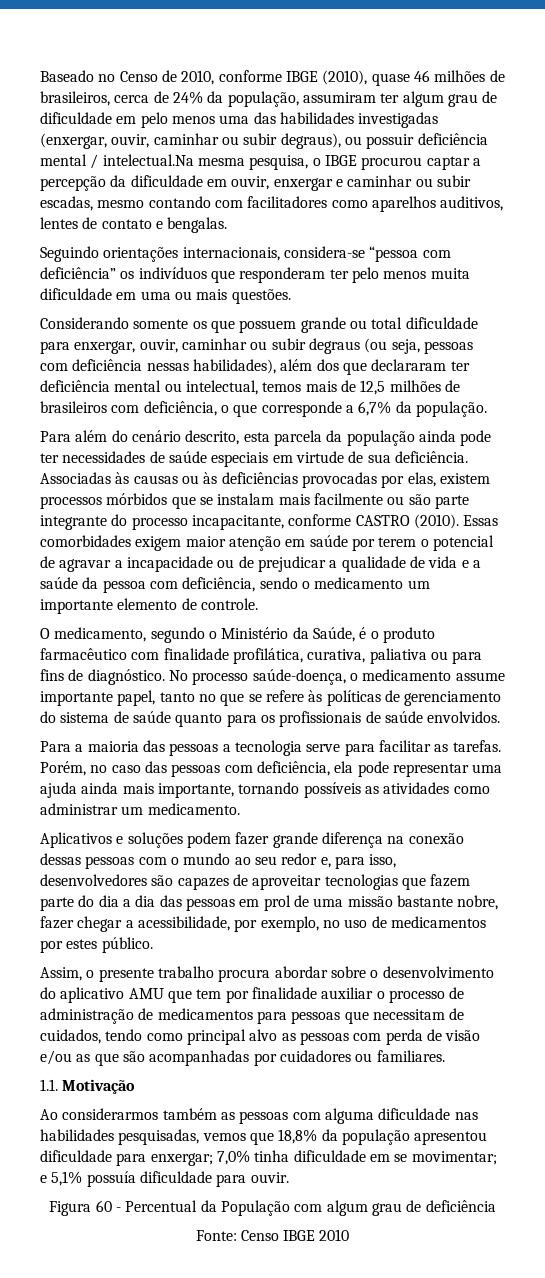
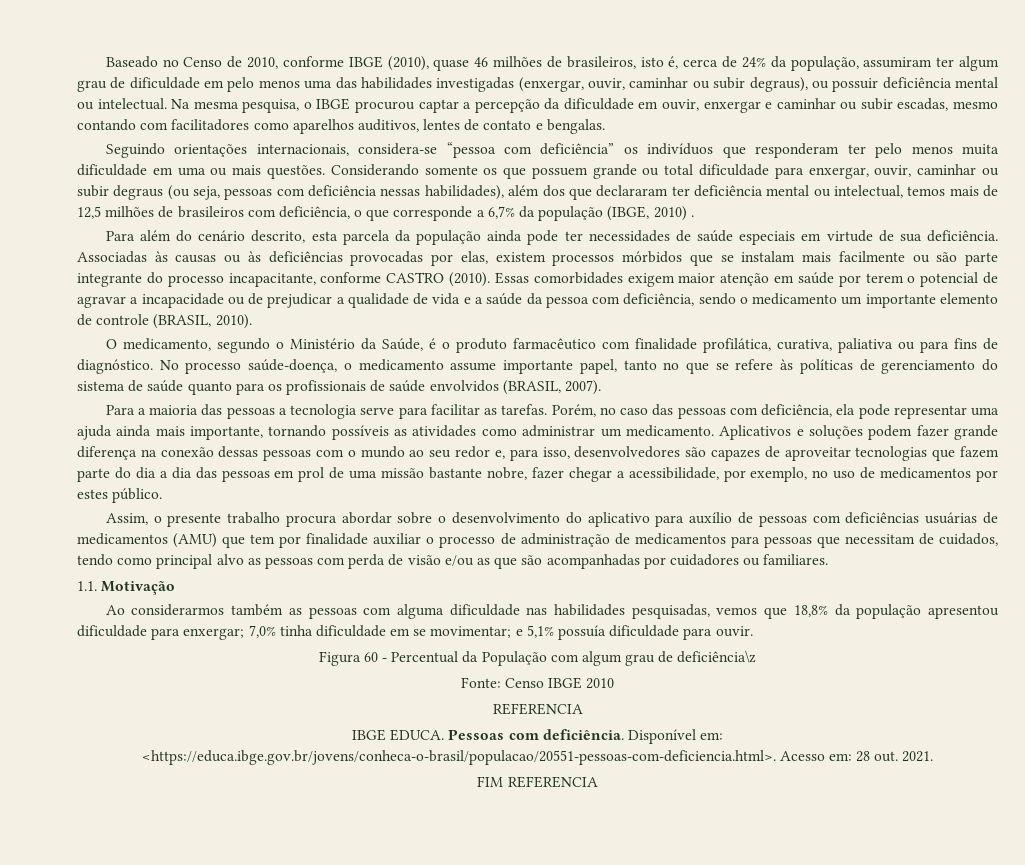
- Baseado no Censo de 2010, conforme IBGE (2010), quase 46 milhões de brasileiros, cerca de 24% da população, assumiram ter algum grau de dificuldade em pelo menos uma das habilidades investigadas (enxergar, ouvir, caminhar ou subir degraus), ou possuir deficiência mental / intelectual.Na mesma pesquisa, o IBGE procurou captar a percepção da dificuldade em ouvir, enxergar e caminhar ou subir escadas, mesmo contando com facilitadores como aparelhos auditivos, lentes de contato e bengalas.
+ Baseado no Censo de 2010, conforme IBGE (2010), quase 46 milhões de brasileiros, isto é, cerca de 24% da população, assumiram ter algum grau de dificuldade em pelo menos uma das habilidades investigadas (enxergar, ouvir, caminhar ou subir degraus), ou possuir deficiência mental ou intelectual. Na mesma pesquisa, o IBGE procurou captar a percepção da dificuldade em ouvir, enxergar e caminhar ou subir escadas, mesmo contando com facilitadores como aparelhos auditivos, lentes de contato e bengalas.
- Seguindo orientações internacionais, considera-se “pessoa com deficiência” os indivíduos que responderam ter pelo menos muita dificuldade em uma ou mais questões.
- Considerando somente os que possuem grande ou total dificuldade para enxergar, ouvir, caminhar ou subir degraus (ou seja, pessoas com deficiência nessas habilidades), além dos que declararam ter deficiência mental ou intelectual, temos mais de 12,5 milhões de brasileiros com deficiência, o que corresponde a 6,7% da população.
+ Seguindo orientações internacionais, considera-se “pessoa com deficiência” os indivíduos que responderam ter pelo menos muita dificuldade em uma ou mais questões. Considerando somente os que possuem grande ou total dificuldade para enxergar, ouvir, caminhar ou subir degraus (ou seja, pessoas com deficiência nessas habilidades), além dos que declararam ter deficiência mental ou intelectual, temos mais de 12,5 milhões de brasileiros com deficiência, o que corresponde a 6,7% da população (IBGE, 2010) .
- Essas comorbidades exigem maior atenção em saúde por terem o potencial de agravar a incapacidade ou de prejudicar a qualidade de vida e a saúde da pessoa com deficiência, sendo o medicamento um importante elemento de controle.
+ Essas comorbidades exigem maior atenção em saúde por terem o potencial de agravar a incapacidade ou de prejudicar a qualidade de vida e a saúde da pessoa com deficiência, sendo o medicamento um importante elemento de controle (BRASIL, 2010).
- No processo saúde-doença, o medicamento assume importante papel, tanto no que se refere às políticas de gerenciamento do sistema de saúde quanto para os profissionais de saúde envolvidos.
+ No processo saúde-doença, o medicamento assume importante papel, tanto no que se refere às políticas de gerenciamento do sistema de saúde quanto para os profissionais de saúde envolvidos (BRASIL, 2007).
- Porém, no caso das pessoas com deficiência, ela pode representar uma ajuda ainda mais importante, tornando possíveis as atividades como administrar um medicamento.
- Aplicativos e soluções podem fazer grande diferença na conexão dessas pessoas com o mundo ao seu redor e, para isso, desenvolvedores são capazes de aproveitar tecnologias que fazem parte do dia a dia das pessoas em prol de uma missão bastante nobre, fazer chegar a acessibilidade, por exemplo, no uso de medicamentos por estes público.
+ Porém, no caso das pessoas com deficiência, ela pode representar uma ajuda ainda mais importante, tornando possíveis as atividades como administrar um medicamento. Aplicativos e soluções podem fazer grande diferença na conexão dessas pessoas com o mundo ao seu redor e, para isso, desenvolvedores são capazes de aproveitar tecnologias que fazem parte do dia a dia das pessoas em prol de uma missão bastante nobre, fazer chegar a acessibilidade, por exemplo, no uso de medicamentos por estes público.
- Assim, o presente trabalho procura abordar sobre o desenvolvimento do aplicativo AMU que tem por finalidade auxiliar o processo de administração de medicamentos para pessoas que necessitam de cuidados, tendo como principal alvo as pessoas com perda de visão e/ou as que são acompanhadas por cuidadores ou familiares.
+ Assim, o presente trabalho procura abordar sobre o desenvolvimento do aplicativo para auxílio de pessoas com deficiências usuárias de medicamentos (AMU) que tem por finalidade auxiliar o processo de administração de medicamentos para pessoas que necessitam de cuidados, tendo como principal alvo as pessoas com perda de visão e/ou as que são acompanhadas por cuidadores ou familiares.
- Figura 60 - Percentual da População com algum grau de deficiência
+ Figura 60 - Percentual da População com algum grau de deficiência\z
  Fonte: Censo IBGE 2010
+ REFERENCIA
+ IBGE EDUCA. Pessoas com deficiência. Disponível em: <https://educa.ibge.gov.br/jovens/conheca-o-brasil/populacao/20551-pessoas-com-deficiencia.html>. Acesso em: 28 out. 2021.
+ FIM REFERENCIA

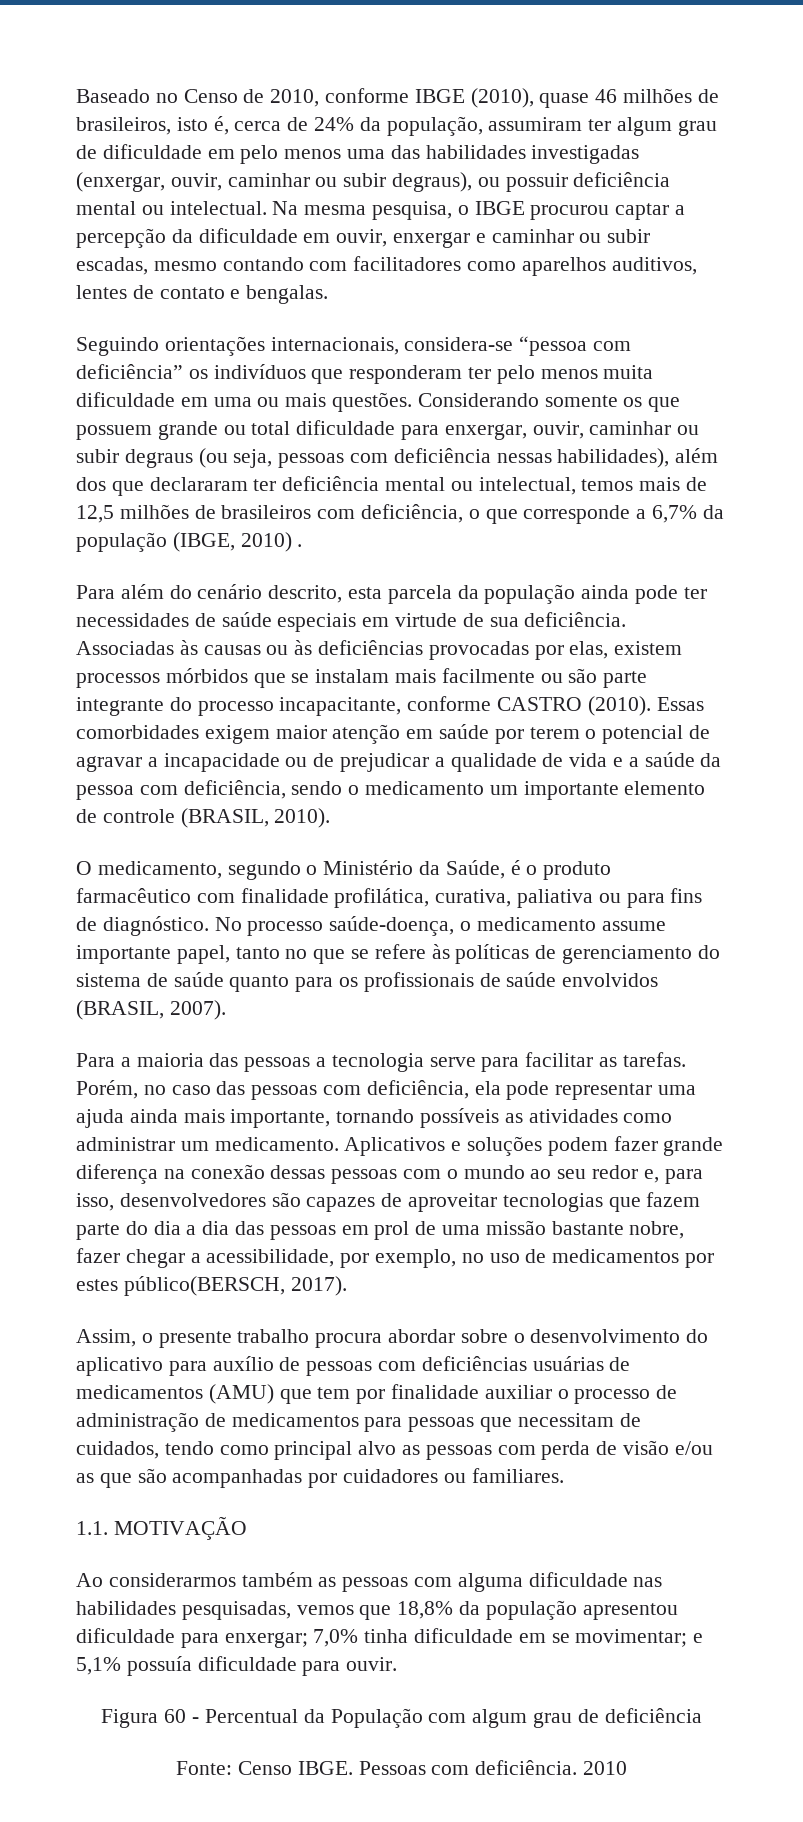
- Aplicativos e soluções podem fazer grande diferença na conexão dessas pessoas com o mundo ao seu redor e, para isso, desenvolvedores são capazes de aproveitar tecnologias que fazem parte do dia a dia das pessoas em prol de uma missão bastante nobre, fazer chegar a acessibilidade, por exemplo, no uso de medicamentos por estes público.
+ Aplicativos e soluções podem fazer grande diferença na conexão dessas pessoas com o mundo ao seu redor e, para isso, desenvolvedores são capazes de aproveitar tecnologias que fazem parte do dia a dia das pessoas em prol de uma missão bastante nobre, fazer chegar a acessibilidade, por exemplo, no uso de medicamentos por estes público(BERSCH, 2017).
- 1.1. Motivação
+ 1.1. MOTIVAÇÃO
- Figura 60 - Percentual da População com algum grau de deficiência\z
+ Figura 60 - Percentual da População com algum grau de deficiência
- Fonte: Censo IBGE 2010
- REFERENCIA
- IBGE EDUCA. Pessoas com deficiência. Disponível em: <https://educa.ibge.gov.br/jovens/conheca-o-brasil/populacao/20551-pessoas-com-deficiencia.html>. Acesso em: 28 out. 2021.
- FIM REFERENCIA
+ Fonte: Censo IBGE. Pessoas com deficiência. 2010

